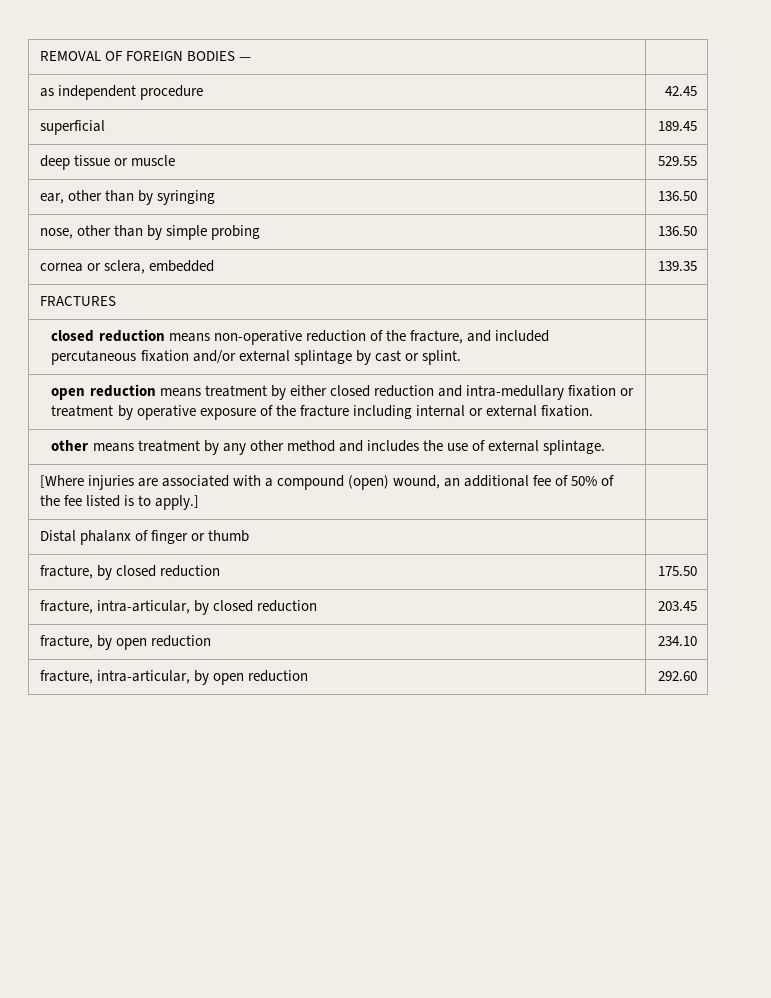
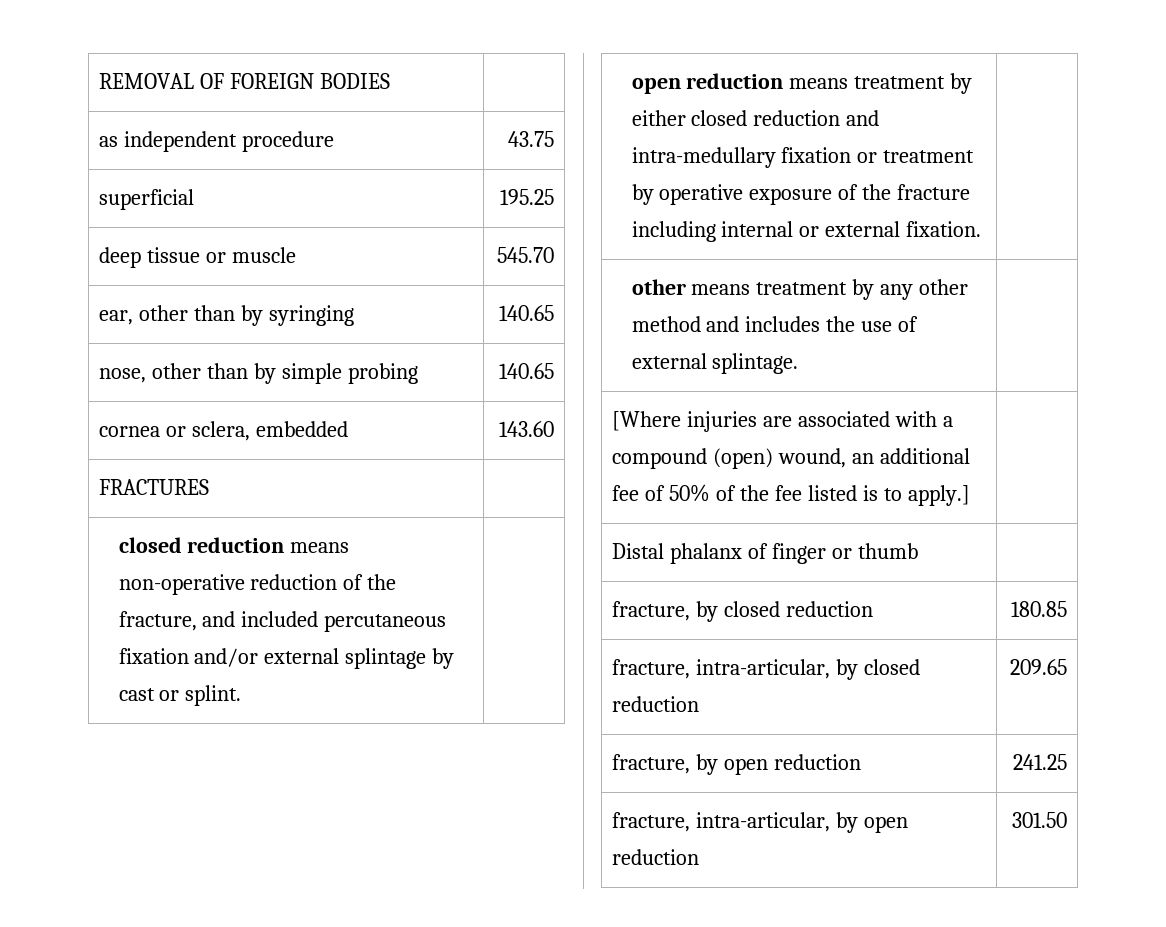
- REMOVAL OF FOREIGN BODIES — |
+ REMOVAL OF FOREIGN BODIES |
- as independent procedure | 42.45
+ as independent procedure | 43.75
- superficial | 189.45
+ superficial | 195.25
- deep tissue or muscle | 529.55
+ deep tissue or muscle | 545.70
- ear, other than by syringing | 136.50
+ ear, other than by syringing | 140.65
- nose, other than by simple probing | 136.50
+ nose, other than by simple probing | 140.65
- cornea or sclera, embedded | 139.35
+ cornea or sclera, embedded | 143.60
- fracture, by closed reduction | 175.50
+ fracture, by closed reduction | 180.85
- fracture, intra-articular, by closed reduction | 203.45
+ fracture, intra-articular, by closed reduction | 209.65
- fracture, by open reduction | 234.10
+ fracture, by open reduction | 241.25
- fracture, intra-articular, by open reduction | 292.60
+ fracture, intra-articular, by open reduction | 301.50

